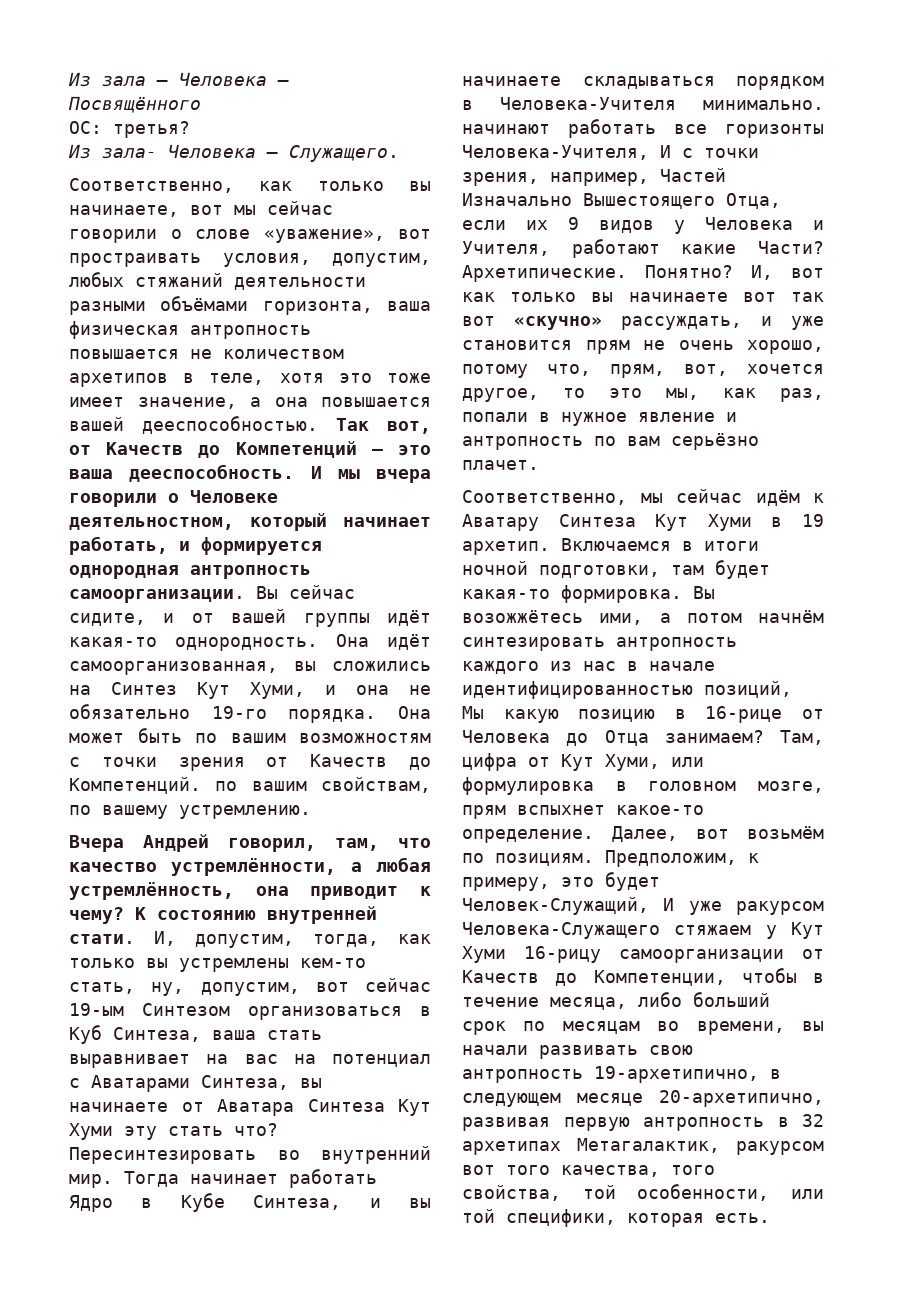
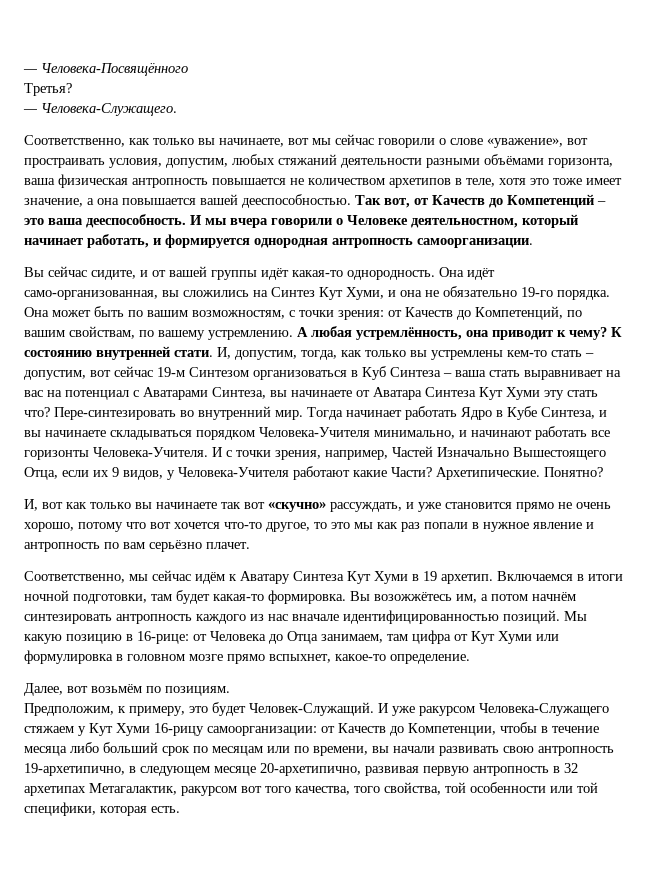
- Из зала – Человека – Посвящённого
- ОС: третья?
- Из зала- Человека – Служащего.
+ — Человека-Посвящённого
+ Третья?
+ — Человека-Служащего.
- И мы вчера говорили о Человеке деятельностном, который начинает работать, и формируется однородная антропность самоорганизации. Вы сейчас сидите, и от вашей группы идёт какая-то однородность.
+ И мы вчера говорили о Человеке деятельностном, который начинает работать, и формируется однородная антропность самоорганизации.
+ Вы сейчас сидите, и от вашей группы идёт какая-то однородность.
- Она идёт самоорганизованная, вы сложились на Синтез Кут Хуми, и она не обязательно 19-го порядка.
+ Она идёт само-организованная, вы сложились на Синтез Кут Хуми, и она не обязательно 19-го порядка.
- Она может быть по вашим возможностям с точки зрения от Качеств до Компетенций. по вашим свойствам, по вашему устремлению.
- Вчера Андрей говорил, там, что качество устремлённости, а любая устремлённость, она приводит к чему?
+ Она может быть по вашим возможностям, с точки зрения: от Качеств до Компетенций, по вашим свойствам, по вашему устремлению. А любая устремлённость, она приводит к чему?
- И, допустим, тогда, как только вы устремлены кем-то стать, ну, допустим, вот сейчас 19-ым Синтезом организоваться в Куб Синтеза, ваша стать выравнивает на вас на потенциал с Аватарами Синтеза, вы начинаете от Аватара Синтеза Кут Хуми эту стать что?
+ И, допустим, тогда, как только вы устремлены кем-то стать – допустим, вот сейчас 19-м Синтезом организоваться в Куб Синтеза – ваша стать выравнивает на вас на потенциал с Аватарами Синтеза, вы начинаете от Аватара Синтеза Кут Хуми эту стать что?
- Пересинтезировать во внутренний мир.
+ Пере-синтезировать во внутренний мир.
- Тогда начинает работать Ядро в Кубе Синтеза, и вы начинаете складываться порядком в Человека-Учителя минимально. начинают работать все горизонты Человека-Учителя, И с точки зрения, например, Частей Изначально Вышестоящего Отца, если их 9 видов у Человека и Учителя, работают какие Части?
+ Тогда начинает работать Ядро в Кубе Синтеза, и вы начинаете складываться порядком Человека-Учителя минимально, и начинают работать все горизонты Человека-Учителя. И с точки зрения, например, Частей Изначально Вышестоящего Отца, если их 9 видов, у Человека-Учителя работают какие Части?
- Понятно? И, вот как только вы начинаете вот так вот «скучно» рассуждать, и уже становится прям не очень хорошо, потому что, прям, вот, хочется другое, то это мы, как раз, попали в нужное явление и антропность по вам серьёзно плачет.
+ Понятно?
+ И, вот как только вы начинаете так вот «скучно» рассуждать, и уже становится прямо не очень хорошо, потому что вот хочется что-то другое, то это мы как раз попали в нужное явление и антропность по вам серьёзно плачет.
- Вы возожжётесь ими, а потом начнём синтезировать антропность каждого из нас в начале идентифицированностью позиций, Мы какую позицию в 16-рице от Человека до Отца занимаем? Там, цифра от Кут Хуми, или формулировка в головном мозге, прям вспыхнет какое-то определение. Далее, вот возьмём по позициям. Предположим, к примеру, это будет Человек-Служащий, И уже ракурсом Человека-Служащего стяжаем у Кут Хуми 16-рицу самоорганизации от Качеств до Компетенции, чтобы в течение месяца, либо больший срок по месяцам во времени, вы начали развивать свою антропность 19-архетипично, в следующем месяце 20-архетипично, развивая первую антропность в 32 архетипах Метагалактик, ракурсом вот того качества, того свойства, той особенности, или той специфики, которая есть.
+ Вы возожжётесь им, а потом начнём синтезировать антропность каждого из нас вначале идентифицированностью позиций. Мы какую позицию в 16-рице: от Человека до Отца занимаем, там цифра от Кут Хуми или формулировка в головном мозге прямо вспыхнет, какое-то определение.
+ Далее, вот возьмём по позициям.
+ Предположим, к примеру, это будет Человек-Служащий. И уже ракурсом Человека-Служащего стяжаем у Кут Хуми 16-рицу самоорганизации: от Качеств до Компетенции, чтобы в течение месяца либо больший срок по месяцам или по времени, вы начали развивать свою антропность 19-архетипично, в следующем месяце 20-архетипично, развивая первую антропность в 32 архетипах Метагалактик, ракурсом вот того качества, того свойства, той особенности или той специфики, которая есть.

